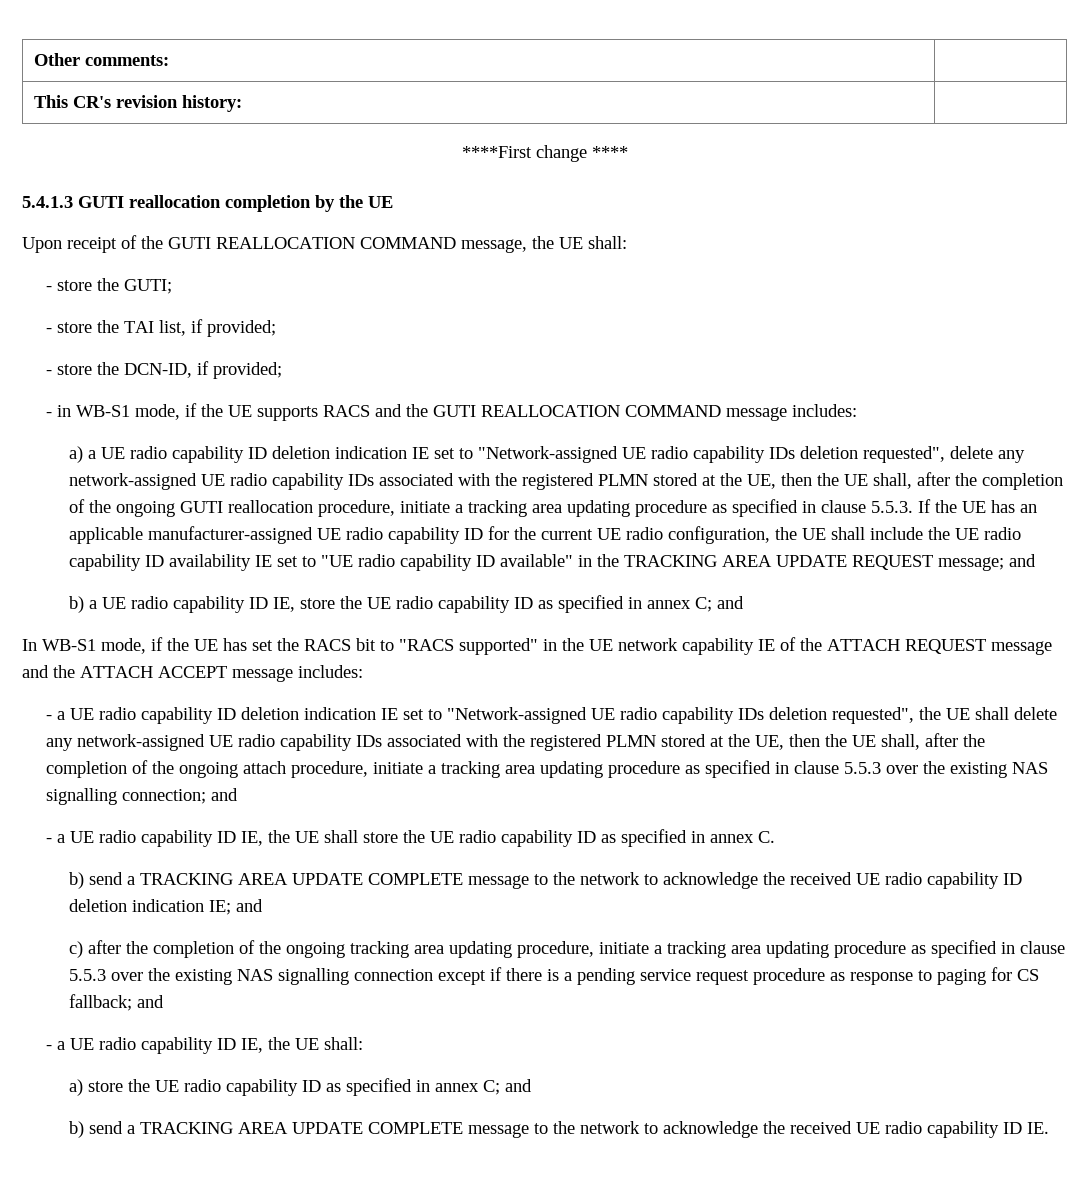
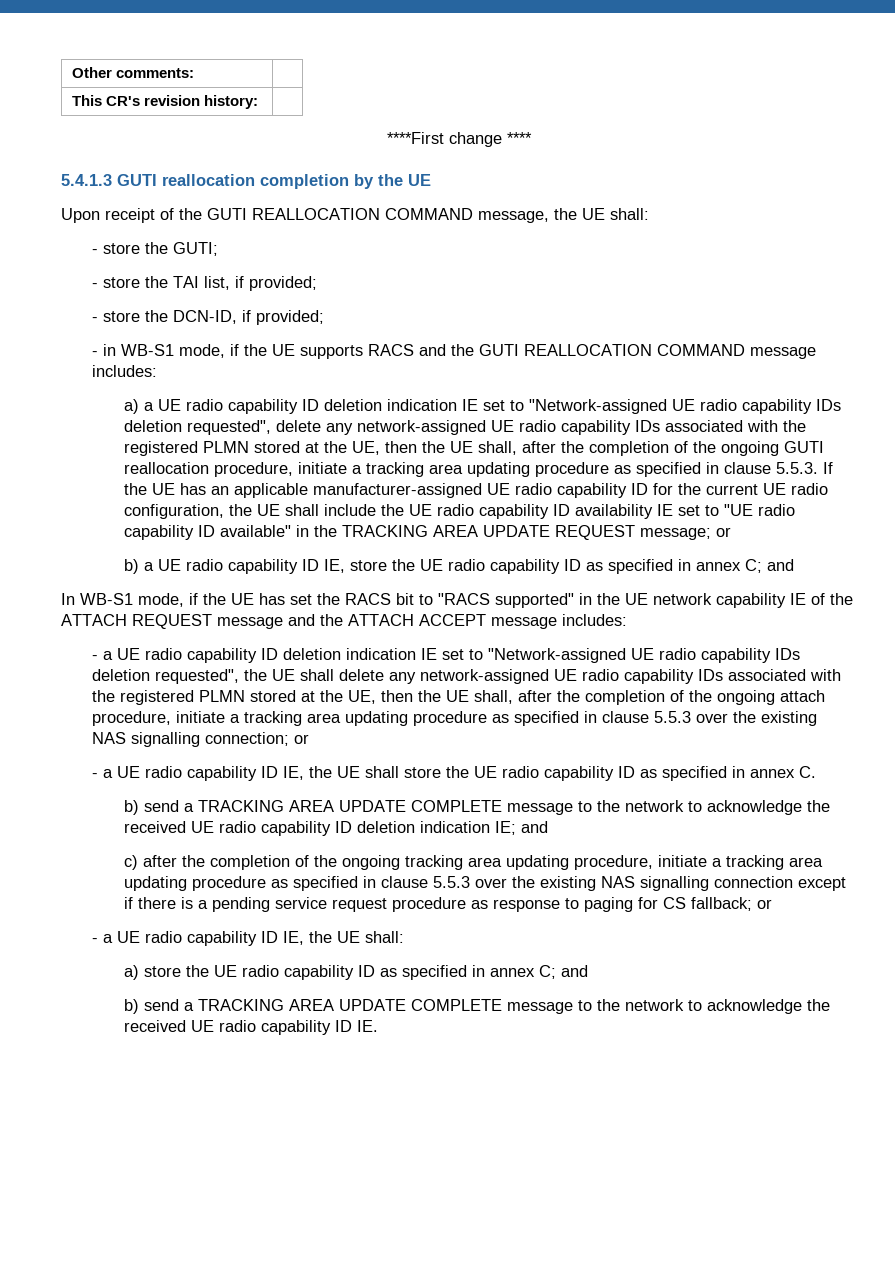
- a) a UE radio capability ID deletion indication IE set to "Network-assigned UE radio capability IDs deletion requested", delete any network-assigned UE radio capability IDs associated with the registered PLMN stored at the UE, then the UE shall, after the completion of the ongoing GUTI reallocation procedure, initiate a tracking area updating procedure as specified in clause 5.5.3. If the UE has an applicable manufacturer-assigned UE radio capability ID for the current UE radio configuration, the UE shall include the UE radio capability ID availability IE set to "UE radio capability ID available" in the TRACKING AREA UPDATE REQUEST message; and
+ a) a UE radio capability ID deletion indication IE set to "Network-assigned UE radio capability IDs deletion requested", delete any network-assigned UE radio capability IDs associated with the registered PLMN stored at the UE, then the UE shall, after the completion of the ongoing GUTI reallocation procedure, initiate a tracking area updating procedure as specified in clause 5.5.3. If the UE has an applicable manufacturer-assigned UE radio capability ID for the current UE radio configuration, the UE shall include the UE radio capability ID availability IE set to "UE radio capability ID available" in the TRACKING AREA UPDATE REQUEST message; or
- - a UE radio capability ID deletion indication IE set to "Network-assigned UE radio capability IDs deletion requested", the UE shall delete any network-assigned UE radio capability IDs associated with the registered PLMN stored at the UE, then the UE shall, after the completion of the ongoing attach procedure, initiate a tracking area updating procedure as specified in clause 5.5.3 over the existing NAS signalling connection; and
+ - a UE radio capability ID deletion indication IE set to "Network-assigned UE radio capability IDs deletion requested", the UE shall delete any network-assigned UE radio capability IDs associated with the registered PLMN stored at the UE, then the UE shall, after the completion of the ongoing attach procedure, initiate a tracking area updating procedure as specified in clause 5.5.3 over the existing NAS signalling connection; or
- c) after the completion of the ongoing tracking area updating procedure, initiate a tracking area updating procedure as specified in clause 5.5.3 over the existing NAS signalling connection except if there is a pending service request procedure as response to paging for CS fallback; and
+ c) after the completion of the ongoing tracking area updating procedure, initiate a tracking area updating procedure as specified in clause 5.5.3 over the existing NAS signalling connection except if there is a pending service request procedure as response to paging for CS fallback; or

